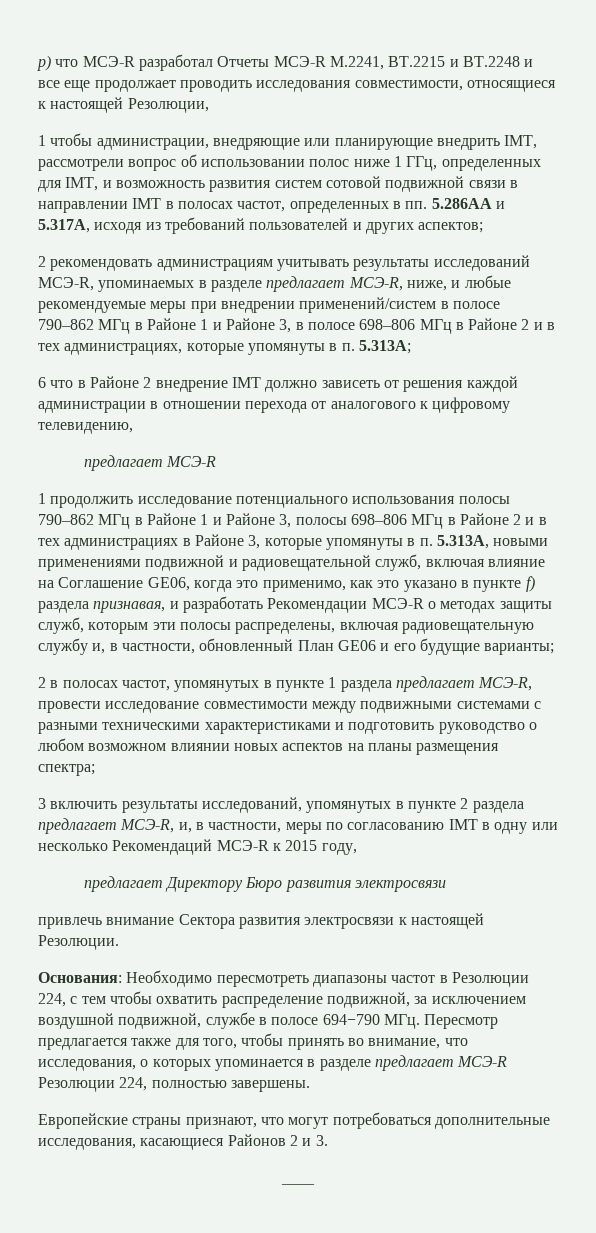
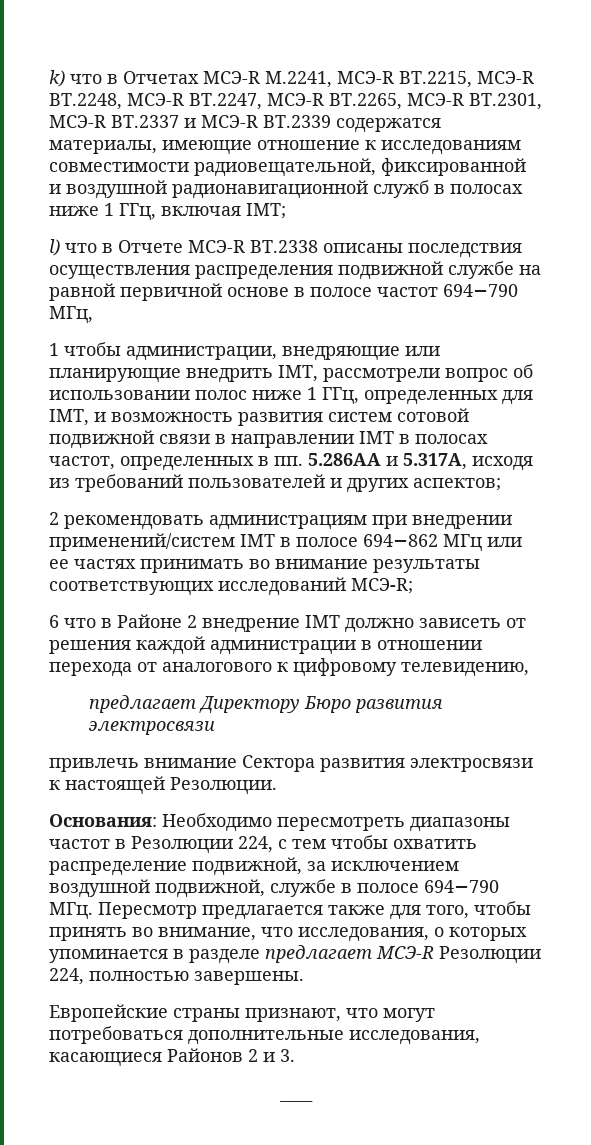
- p) что МСЭ-R разработал Отчеты МСЭ-R M.2241, ВТ.2215 и BT.2248 и все еще продолжает проводить исследования совместимости, относящиеся к настоящей Резолюции,
+ k) что в Отчетах МСЭ-R M.2241, МСЭ-R ВТ.2215, МСЭ-R BT.2248, МСЭ-R BT.2247, МСЭ-R BT.2265, МСЭ-R BT.2301, МСЭ-R BT.2337 и МСЭ-R ВТ.2339 содержатся материалы, имеющие отношение к исследованиям совместимости радиовещательной, фиксированной и воздушной радионавигационной служб в полосах ниже 1 ГГц, включая IMT;
+ l) что в Отчете МСЭ-R BT.2338 описаны последствия осуществления распределения подвижной службе на равной первичной основе в полосе частот 694−790 МГц,
- 2 рекомендовать администрациям учитывать результаты исследований МСЭ-R, упоминаемых в разделе предлагает МСЭ-R, ниже, и любые рекомендуемые меры при внедрении применений/систем в полосе 790–862 МГц в Районе 1 и Районе 3, в полосе 698–806 МГц в Районе 2 и в тех администрациях, которые упомянуты в п. 5.313А;
+ 2 рекомендовать администрациям при внедрении применений/систем IMT в полосе 694−862 МГц или ее частях принимать во внимание результаты соответствующих исследований МСЭ-R;
  6 что в Районе 2 внедрение IМT должно зависеть от решения каждой администрации в отношении перехода от аналогового к цифровому телевидению,
- предлагает МСЭ-R
- 1 продолжить исследование потенциального использования полосы 790–862 МГц в Районе 1 и Районе 3, полосы 698–806 МГц в Районе 2 и в тех администрациях в Районе 3, которые упомянуты в п. 5.313А, новыми применениями подвижной и радиовещательной служб, включая влияние на Соглашение GE06, когда это применимо, как это указано в пункте f) раздела признавая, и разработать Рекомендации МСЭ-R о методах защиты служб, которым эти полосы распределены, включая радиовещательную службу и, в частности, обновленный План GE06 и его будущие варианты;
- 2 в полосах частот, упомянутых в пункте 1 раздела предлагает МСЭ-R, провести исследование совместимости между подвижными системами с разными техническими характеристиками и подготовить руководство о любом возможном влиянии новых аспектов на планы размещения спектра;
- 3 включить результаты исследований, упомянутых в пункте 2 раздела предлагает МСЭ-R, и, в частности, меры по согласованию IМT в одну или несколько Рекомендаций МСЭ-R к 2015 году,

